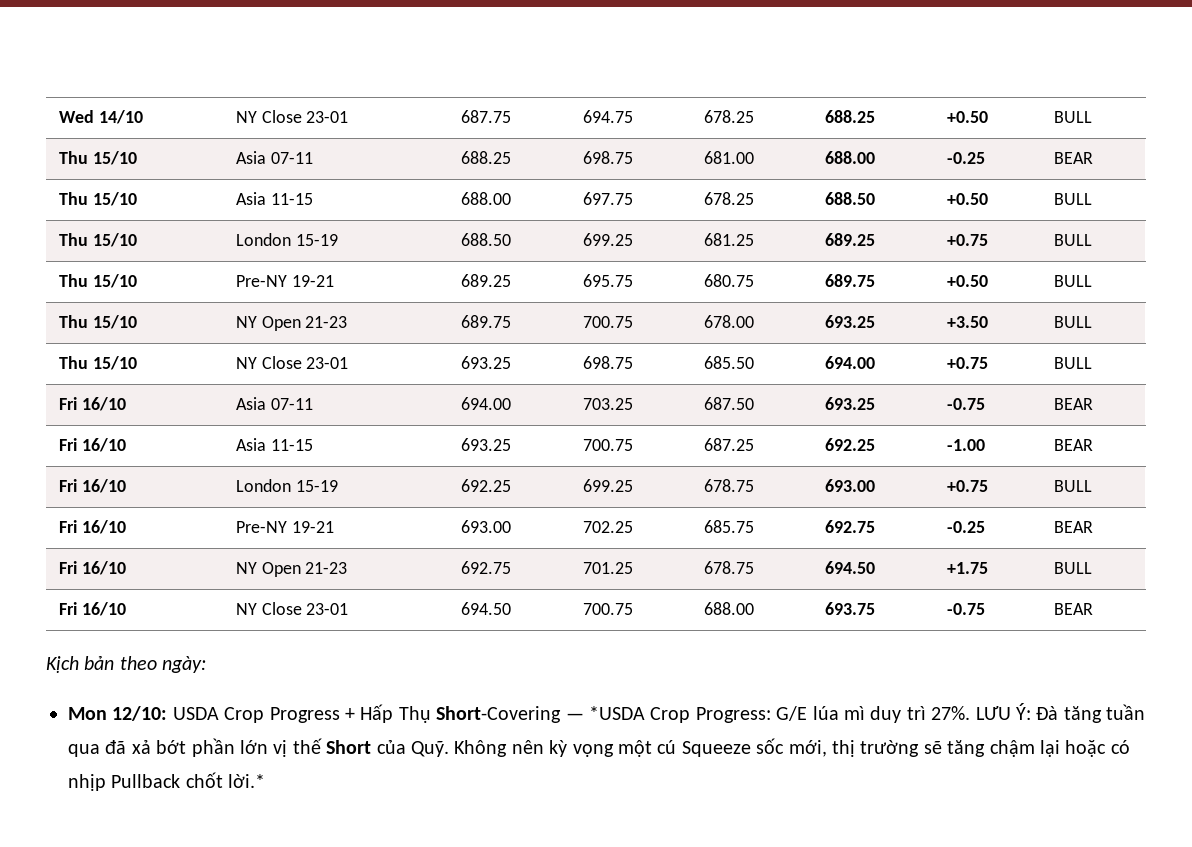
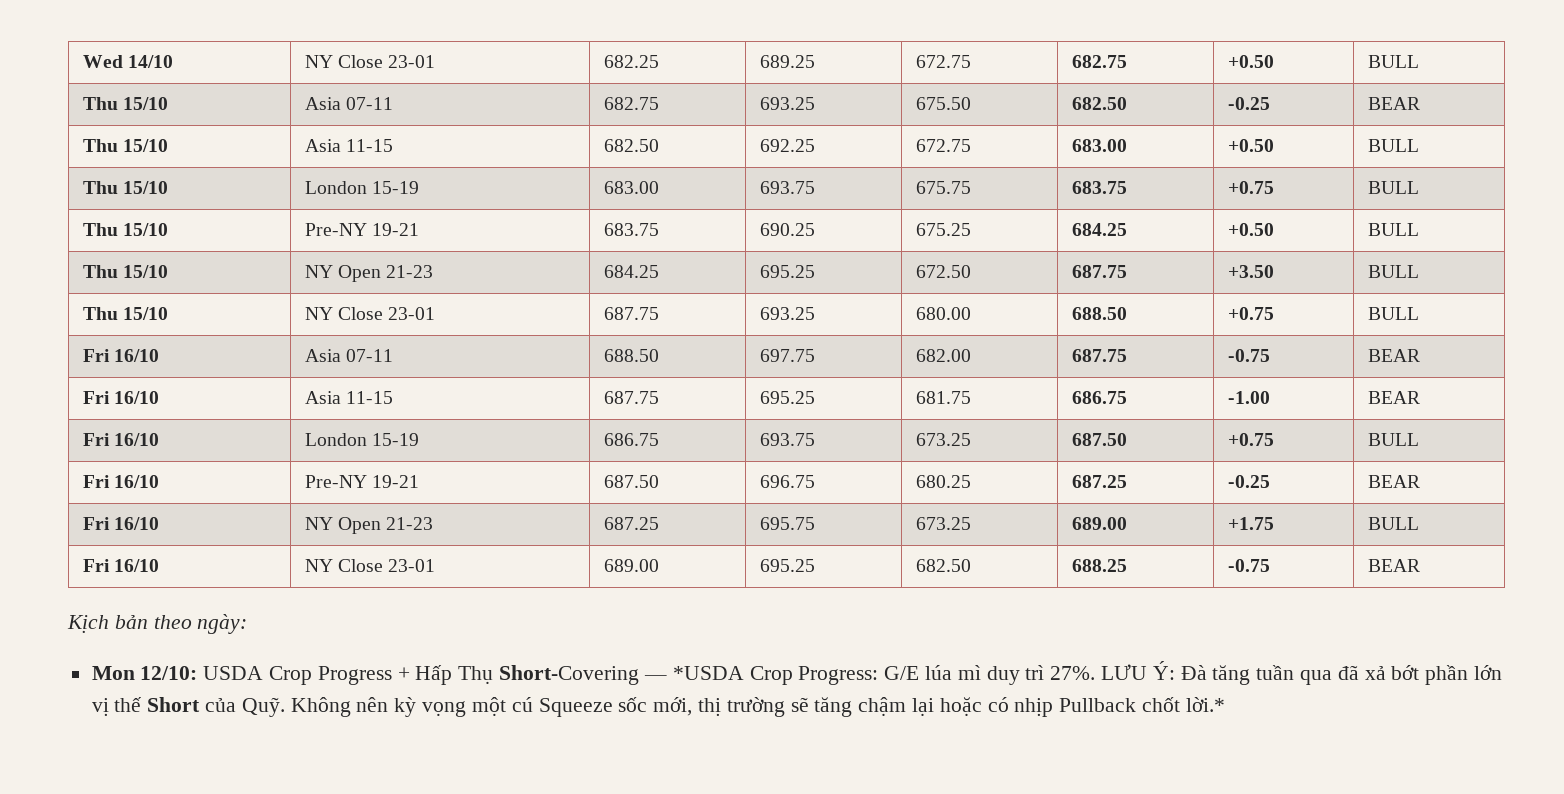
- Wed 14/10 | NY Close 23-01 | 687.75 | 694.75 | 678.25 | 688.25 | +0.50 | BULL
+ Wed 14/10 | NY Close 23-01 | 682.25 | 689.25 | 672.75 | 682.75 | +0.50 | BULL
- Thu 15/10 | Asia 07-11 | 688.25 | 698.75 | 681.00 | 688.00 | -0.25 | BEAR
+ Thu 15/10 | Asia 07-11 | 682.75 | 693.25 | 675.50 | 682.50 | -0.25 | BEAR
- Thu 15/10 | Asia 11-15 | 688.00 | 697.75 | 678.25 | 688.50 | +0.50 | BULL
+ Thu 15/10 | Asia 11-15 | 682.50 | 692.25 | 672.75 | 683.00 | +0.50 | BULL
- Thu 15/10 | London 15-19 | 688.50 | 699.25 | 681.25 | 689.25 | +0.75 | BULL
+ Thu 15/10 | London 15-19 | 683.00 | 693.75 | 675.75 | 683.75 | +0.75 | BULL
- Thu 15/10 | Pre-NY 19-21 | 689.25 | 695.75 | 680.75 | 689.75 | +0.50 | BULL
+ Thu 15/10 | Pre-NY 19-21 | 683.75 | 690.25 | 675.25 | 684.25 | +0.50 | BULL
- Thu 15/10 | NY Open 21-23 | 689.75 | 700.75 | 678.00 | 693.25 | +3.50 | BULL
+ Thu 15/10 | NY Open 21-23 | 684.25 | 695.25 | 672.50 | 687.75 | +3.50 | BULL
- Thu 15/10 | NY Close 23-01 | 693.25 | 698.75 | 685.50 | 694.00 | +0.75 | BULL
+ Thu 15/10 | NY Close 23-01 | 687.75 | 693.25 | 680.00 | 688.50 | +0.75 | BULL
- Fri 16/10 | Asia 07-11 | 694.00 | 703.25 | 687.50 | 693.25 | -0.75 | BEAR
+ Fri 16/10 | Asia 07-11 | 688.50 | 697.75 | 682.00 | 687.75 | -0.75 | BEAR
- Fri 16/10 | Asia 11-15 | 693.25 | 700.75 | 687.25 | 692.25 | -1.00 | BEAR
+ Fri 16/10 | Asia 11-15 | 687.75 | 695.25 | 681.75 | 686.75 | -1.00 | BEAR
- Fri 16/10 | London 15-19 | 692.25 | 699.25 | 678.75 | 693.00 | +0.75 | BULL
+ Fri 16/10 | London 15-19 | 686.75 | 693.75 | 673.25 | 687.50 | +0.75 | BULL
- Fri 16/10 | Pre-NY 19-21 | 693.00 | 702.25 | 685.75 | 692.75 | -0.25 | BEAR
+ Fri 16/10 | Pre-NY 19-21 | 687.50 | 696.75 | 680.25 | 687.25 | -0.25 | BEAR
- Fri 16/10 | NY Open 21-23 | 692.75 | 701.25 | 678.75 | 694.50 | +1.75 | BULL
+ Fri 16/10 | NY Open 21-23 | 687.25 | 695.75 | 673.25 | 689.00 | +1.75 | BULL
- Fri 16/10 | NY Close 23-01 | 694.50 | 700.75 | 688.00 | 693.75 | -0.75 | BEAR
+ Fri 16/10 | NY Close 23-01 | 689.00 | 695.25 | 682.50 | 688.25 | -0.75 | BEAR

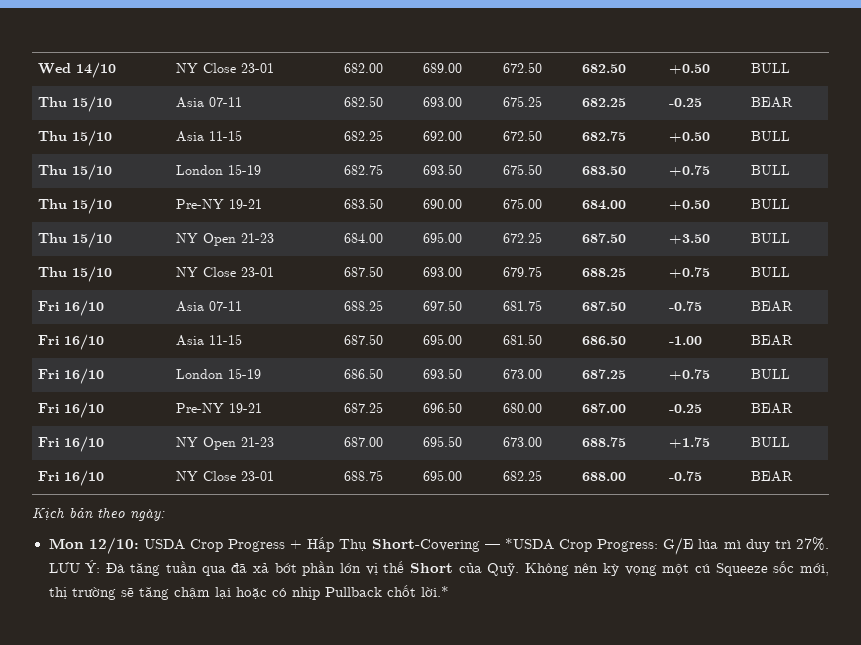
- Wed 14/10 | NY Close 23-01 | 682.25 | 689.25 | 672.75 | 682.75 | +0.50 | BULL
+ Wed 14/10 | NY Close 23-01 | 682.00 | 689.00 | 672.50 | 682.50 | +0.50 | BULL
- Thu 15/10 | Asia 07-11 | 682.75 | 693.25 | 675.50 | 682.50 | -0.25 | BEAR
+ Thu 15/10 | Asia 07-11 | 682.50 | 693.00 | 675.25 | 682.25 | -0.25 | BEAR
- Thu 15/10 | Asia 11-15 | 682.50 | 692.25 | 672.75 | 683.00 | +0.50 | BULL
+ Thu 15/10 | Asia 11-15 | 682.25 | 692.00 | 672.50 | 682.75 | +0.50 | BULL
- Thu 15/10 | London 15-19 | 683.00 | 693.75 | 675.75 | 683.75 | +0.75 | BULL
+ Thu 15/10 | London 15-19 | 682.75 | 693.50 | 675.50 | 683.50 | +0.75 | BULL
- Thu 15/10 | Pre-NY 19-21 | 683.75 | 690.25 | 675.25 | 684.25 | +0.50 | BULL
+ Thu 15/10 | Pre-NY 19-21 | 683.50 | 690.00 | 675.00 | 684.00 | +0.50 | BULL
- Thu 15/10 | NY Open 21-23 | 684.25 | 695.25 | 672.50 | 687.75 | +3.50 | BULL
+ Thu 15/10 | NY Open 21-23 | 684.00 | 695.00 | 672.25 | 687.50 | +3.50 | BULL
- Thu 15/10 | NY Close 23-01 | 687.75 | 693.25 | 680.00 | 688.50 | +0.75 | BULL
+ Thu 15/10 | NY Close 23-01 | 687.50 | 693.00 | 679.75 | 688.25 | +0.75 | BULL
- Fri 16/10 | Asia 07-11 | 688.50 | 697.75 | 682.00 | 687.75 | -0.75 | BEAR
+ Fri 16/10 | Asia 07-11 | 688.25 | 697.50 | 681.75 | 687.50 | -0.75 | BEAR
- Fri 16/10 | Asia 11-15 | 687.75 | 695.25 | 681.75 | 686.75 | -1.00 | BEAR
+ Fri 16/10 | Asia 11-15 | 687.50 | 695.00 | 681.50 | 686.50 | -1.00 | BEAR
- Fri 16/10 | London 15-19 | 686.75 | 693.75 | 673.25 | 687.50 | +0.75 | BULL
+ Fri 16/10 | London 15-19 | 686.50 | 693.50 | 673.00 | 687.25 | +0.75 | BULL
- Fri 16/10 | Pre-NY 19-21 | 687.50 | 696.75 | 680.25 | 687.25 | -0.25 | BEAR
+ Fri 16/10 | Pre-NY 19-21 | 687.25 | 696.50 | 680.00 | 687.00 | -0.25 | BEAR
- Fri 16/10 | NY Open 21-23 | 687.25 | 695.75 | 673.25 | 689.00 | +1.75 | BULL
+ Fri 16/10 | NY Open 21-23 | 687.00 | 695.50 | 673.00 | 688.75 | +1.75 | BULL
- Fri 16/10 | NY Close 23-01 | 689.00 | 695.25 | 682.50 | 688.25 | -0.75 | BEAR
+ Fri 16/10 | NY Close 23-01 | 688.75 | 695.00 | 682.25 | 688.00 | -0.75 | BEAR

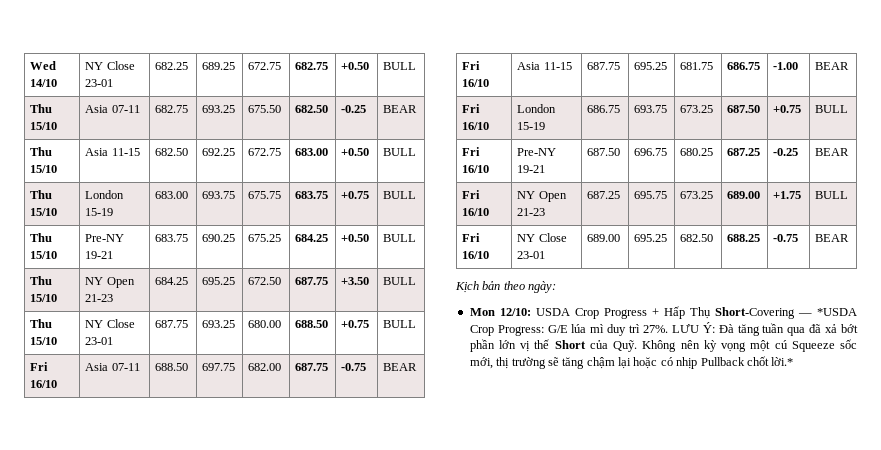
- Wed 14/10 | NY Close 23-01 | 682.00 | 689.00 | 672.50 | 682.50 | +0.50 | BULL
+ Wed 14/10 | NY Close 23-01 | 682.25 | 689.25 | 672.75 | 682.75 | +0.50 | BULL
- Thu 15/10 | Asia 07-11 | 682.50 | 693.00 | 675.25 | 682.25 | -0.25 | BEAR
+ Thu 15/10 | Asia 07-11 | 682.75 | 693.25 | 675.50 | 682.50 | -0.25 | BEAR
- Thu 15/10 | Asia 11-15 | 682.25 | 692.00 | 672.50 | 682.75 | +0.50 | BULL
+ Thu 15/10 | Asia 11-15 | 682.50 | 692.25 | 672.75 | 683.00 | +0.50 | BULL
- Thu 15/10 | London 15-19 | 682.75 | 693.50 | 675.50 | 683.50 | +0.75 | BULL
+ Thu 15/10 | London 15-19 | 683.00 | 693.75 | 675.75 | 683.75 | +0.75 | BULL
- Thu 15/10 | Pre-NY 19-21 | 683.50 | 690.00 | 675.00 | 684.00 | +0.50 | BULL
+ Thu 15/10 | Pre-NY 19-21 | 683.75 | 690.25 | 675.25 | 684.25 | +0.50 | BULL
- Thu 15/10 | NY Open 21-23 | 684.00 | 695.00 | 672.25 | 687.50 | +3.50 | BULL
+ Thu 15/10 | NY Open 21-23 | 684.25 | 695.25 | 672.50 | 687.75 | +3.50 | BULL
- Thu 15/10 | NY Close 23-01 | 687.50 | 693.00 | 679.75 | 688.25 | +0.75 | BULL
+ Thu 15/10 | NY Close 23-01 | 687.75 | 693.25 | 680.00 | 688.50 | +0.75 | BULL
- Fri 16/10 | Asia 07-11 | 688.25 | 697.50 | 681.75 | 687.50 | -0.75 | BEAR
+ Fri 16/10 | Asia 07-11 | 688.50 | 697.75 | 682.00 | 687.75 | -0.75 | BEAR
- Fri 16/10 | Asia 11-15 | 687.50 | 695.00 | 681.50 | 686.50 | -1.00 | BEAR
+ Fri 16/10 | Asia 11-15 | 687.75 | 695.25 | 681.75 | 686.75 | -1.00 | BEAR
- Fri 16/10 | London 15-19 | 686.50 | 693.50 | 673.00 | 687.25 | +0.75 | BULL
+ Fri 16/10 | London 15-19 | 686.75 | 693.75 | 673.25 | 687.50 | +0.75 | BULL
- Fri 16/10 | Pre-NY 19-21 | 687.25 | 696.50 | 680.00 | 687.00 | -0.25 | BEAR
+ Fri 16/10 | Pre-NY 19-21 | 687.50 | 696.75 | 680.25 | 687.25 | -0.25 | BEAR
- Fri 16/10 | NY Open 21-23 | 687.00 | 695.50 | 673.00 | 688.75 | +1.75 | BULL
+ Fri 16/10 | NY Open 21-23 | 687.25 | 695.75 | 673.25 | 689.00 | +1.75 | BULL
- Fri 16/10 | NY Close 23-01 | 688.75 | 695.00 | 682.25 | 688.00 | -0.75 | BEAR
+ Fri 16/10 | NY Close 23-01 | 689.00 | 695.25 | 682.50 | 688.25 | -0.75 | BEAR

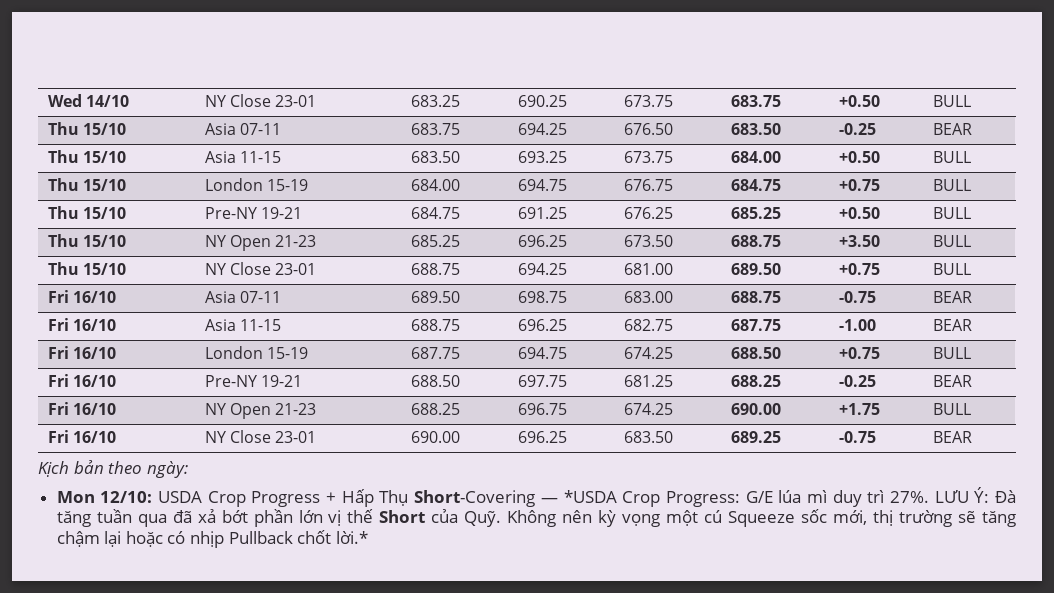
- Wed 14/10 | NY Close 23-01 | 682.25 | 689.25 | 672.75 | 682.75 | +0.50 | BULL
+ Wed 14/10 | NY Close 23-01 | 683.25 | 690.25 | 673.75 | 683.75 | +0.50 | BULL
- Thu 15/10 | Asia 07-11 | 682.75 | 693.25 | 675.50 | 682.50 | -0.25 | BEAR
+ Thu 15/10 | Asia 07-11 | 683.75 | 694.25 | 676.50 | 683.50 | -0.25 | BEAR
- Thu 15/10 | Asia 11-15 | 682.50 | 692.25 | 672.75 | 683.00 | +0.50 | BULL
+ Thu 15/10 | Asia 11-15 | 683.50 | 693.25 | 673.75 | 684.00 | +0.50 | BULL
- Thu 15/10 | London 15-19 | 683.00 | 693.75 | 675.75 | 683.75 | +0.75 | BULL
+ Thu 15/10 | London 15-19 | 684.00 | 694.75 | 676.75 | 684.75 | +0.75 | BULL
- Thu 15/10 | Pre-NY 19-21 | 683.75 | 690.25 | 675.25 | 684.25 | +0.50 | BULL
+ Thu 15/10 | Pre-NY 19-21 | 684.75 | 691.25 | 676.25 | 685.25 | +0.50 | BULL
- Thu 15/10 | NY Open 21-23 | 684.25 | 695.25 | 672.50 | 687.75 | +3.50 | BULL
+ Thu 15/10 | NY Open 21-23 | 685.25 | 696.25 | 673.50 | 688.75 | +3.50 | BULL
- Thu 15/10 | NY Close 23-01 | 687.75 | 693.25 | 680.00 | 688.50 | +0.75 | BULL
+ Thu 15/10 | NY Close 23-01 | 688.75 | 694.25 | 681.00 | 689.50 | +0.75 | BULL
- Fri 16/10 | Asia 07-11 | 688.50 | 697.75 | 682.00 | 687.75 | -0.75 | BEAR
+ Fri 16/10 | Asia 07-11 | 689.50 | 698.75 | 683.00 | 688.75 | -0.75 | BEAR
- Fri 16/10 | Asia 11-15 | 687.75 | 695.25 | 681.75 | 686.75 | -1.00 | BEAR
+ Fri 16/10 | Asia 11-15 | 688.75 | 696.25 | 682.75 | 687.75 | -1.00 | BEAR
- Fri 16/10 | London 15-19 | 686.75 | 693.75 | 673.25 | 687.50 | +0.75 | BULL
+ Fri 16/10 | London 15-19 | 687.75 | 694.75 | 674.25 | 688.50 | +0.75 | BULL
- Fri 16/10 | Pre-NY 19-21 | 687.50 | 696.75 | 680.25 | 687.25 | -0.25 | BEAR
+ Fri 16/10 | Pre-NY 19-21 | 688.50 | 697.75 | 681.25 | 688.25 | -0.25 | BEAR
- Fri 16/10 | NY Open 21-23 | 687.25 | 695.75 | 673.25 | 689.00 | +1.75 | BULL
+ Fri 16/10 | NY Open 21-23 | 688.25 | 696.75 | 674.25 | 690.00 | +1.75 | BULL
- Fri 16/10 | NY Close 23-01 | 689.00 | 695.25 | 682.50 | 688.25 | -0.75 | BEAR
+ Fri 16/10 | NY Close 23-01 | 690.00 | 696.25 | 683.50 | 689.25 | -0.75 | BEAR

